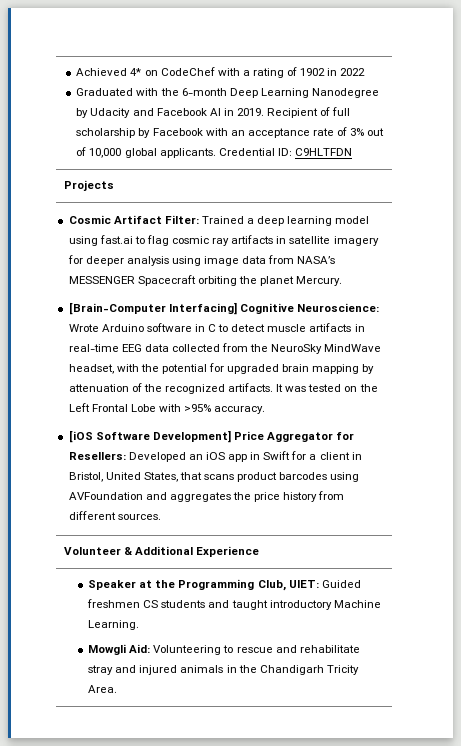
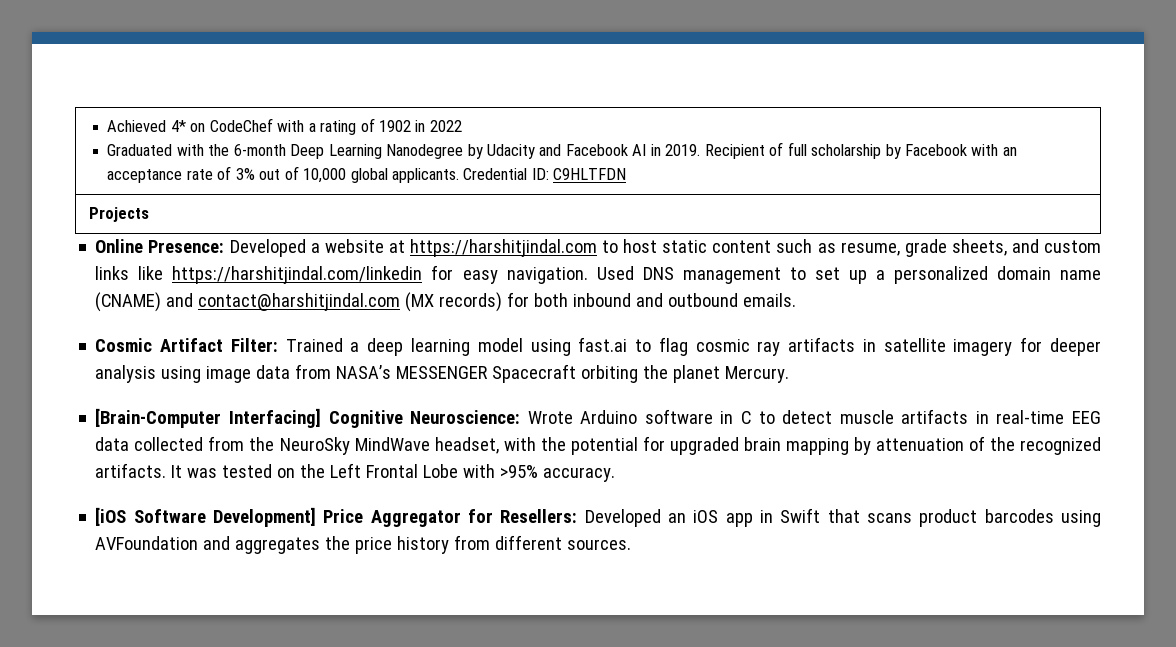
+ Online Presence: Developed a website at https://harshitjindal.com to host static content such as resume, grade sheets, and custom links like https://harshitjindal.com/linkedin for easy navigation. Used DNS management to set up a personalized domain name (CNAME) and contact@harshitjindal.com (MX records) for both inbound and outbound emails.
- [iOS Software Development] Price Aggregator for Resellers: Developed an iOS app in Swift for a client in Bristol, United States, that scans product barcodes using AVFoundation and aggregates the price history from different sources.
+ [iOS Software Development] Price Aggregator for Resellers: Developed an iOS app in Swift that scans product barcodes using AVFoundation and aggregates the price history from different sources.
- Volunteer & Additional Experience
- Speaker at the Programming Club, UIET: Guided freshmen CS students and taught introductory Machine Learning.
- Mowgli Aid: Volunteering to rescue and rehabilitate stray and injured animals in the Chandigarh Tricity Area.

